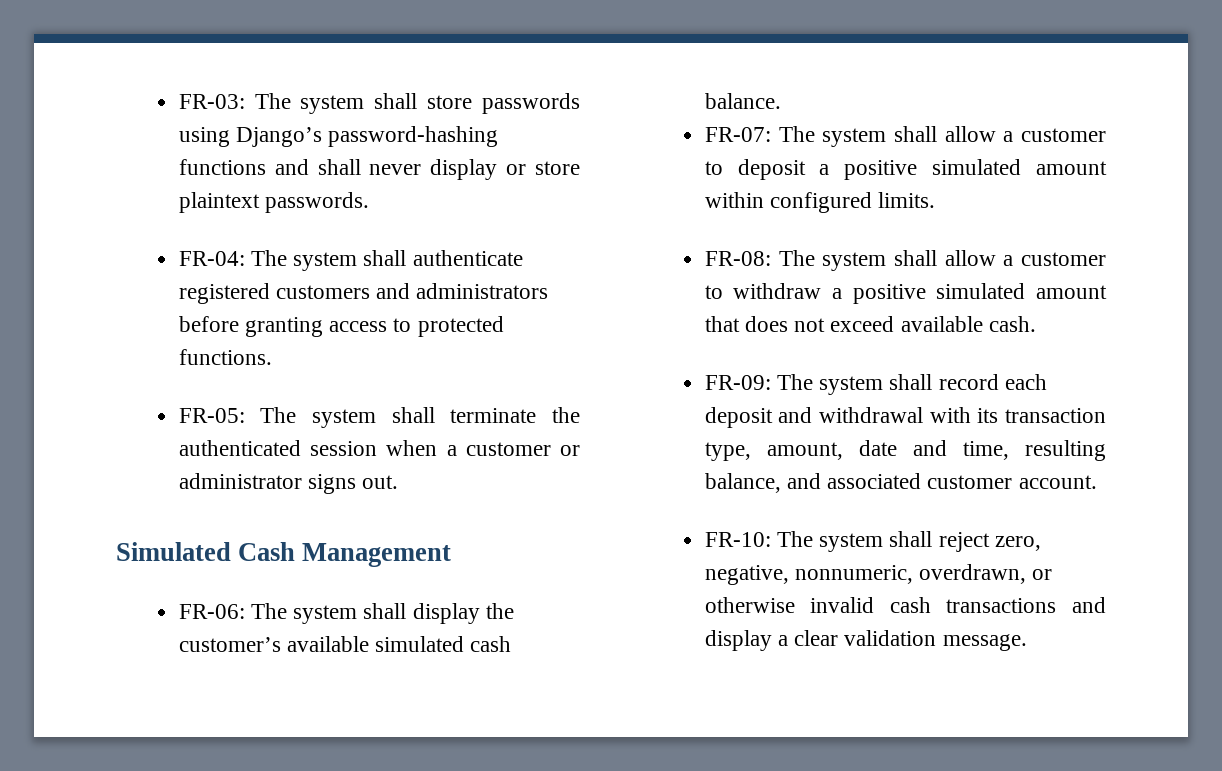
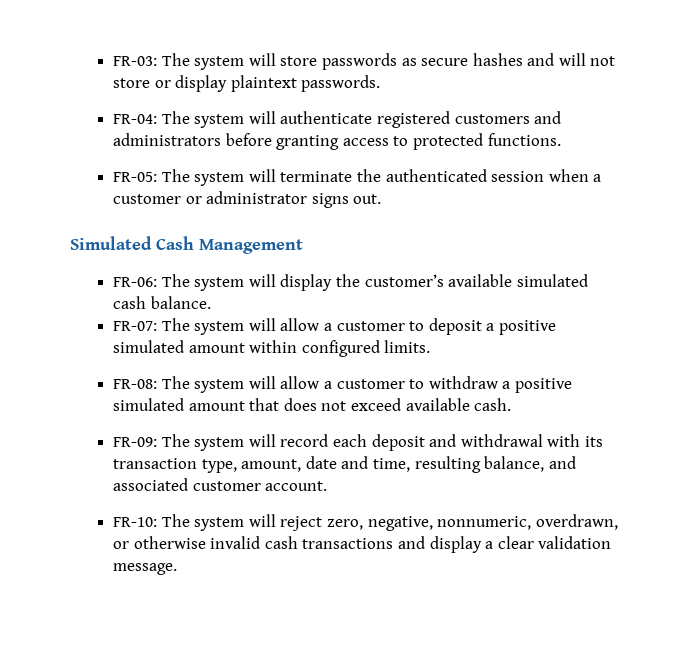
- FR-03: The system shall store passwords using Django’s password-hashing functions and shall never display or store plaintext passwords.
+ FR-03: The system will store passwords as secure hashes and will not store or display plaintext passwords.
- FR-04: The system shall authenticate registered customers and administrators before granting access to protected functions.
+ FR-04: The system will authenticate registered customers and administrators before granting access to protected functions.
- FR-05: The system shall terminate the authenticated session when a customer or administrator signs out.
+ FR-05: The system will terminate the authenticated session when a customer or administrator signs out.
- FR-06: The system shall display the customer’s available simulated cash balance.
+ FR-06: The system will display the customer’s available simulated cash balance.
- FR-07: The system shall allow a customer to deposit a positive simulated amount within configured limits.
+ FR-07: The system will allow a customer to deposit a positive simulated amount within configured limits.
- FR-08: The system shall allow a customer to withdraw a positive simulated amount that does not exceed available cash.
+ FR-08: The system will allow a customer to withdraw a positive simulated amount that does not exceed available cash.
- FR-09: The system shall record each deposit and withdrawal with its transaction type, amount, date and time, resulting balance, and associated customer account.
+ FR-09: The system will record each deposit and withdrawal with its transaction type, amount, date and time, resulting balance, and associated customer account.
- FR-10: The system shall reject zero, negative, nonnumeric, overdrawn, or otherwise invalid cash transactions and display a clear validation message.
+ FR-10: The system will reject zero, negative, nonnumeric, overdrawn, or otherwise invalid cash transactions and display a clear validation message.

